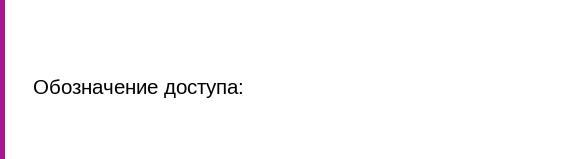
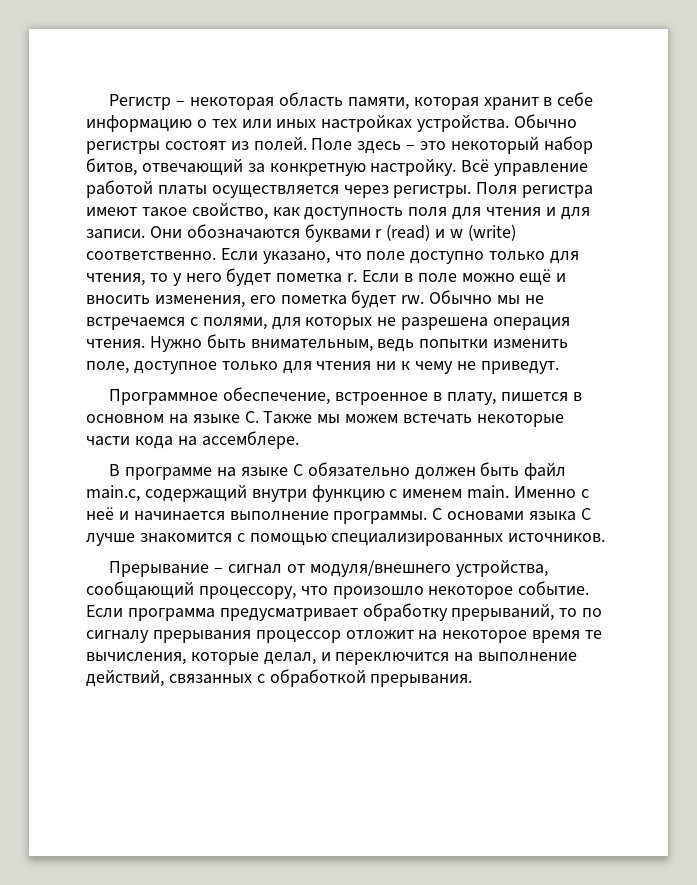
- Обозначение доступа:
+ Регистр – некоторая область памяти, которая хранит в себе информацию о тех или иных настройках устройства. Обычно регистры состоят из полей. Поле здесь – это некоторый набор битов, отвечающий за конкретную настройку. Всё управление работой платы осуществляется через регистры. Поля регистра имеют такое свойство, как доступность поля для чтения и для записи. Они обозначаются буквами r (read) и w (write) соответственно. Если указано, что поле доступно только для чтения, то у него будет пометка r. Если в поле можно ещё и вносить изменения, его пометка будет rw. Обычно мы не встречаемся с полями, для которых не разрешена операция чтения. Нужно быть внимательным, ведь попытки изменить поле, доступное только для чтения ни к чему не приведут.
+ Программное обеспечение, встроенное в плату, пишется в основном на языке C. Также мы можем встечать некоторые части кода на ассемблере.
+ В программе на языке C обязательно должен быть файл main.c, содержащий внутри функцию с именем main. Именно с неё и начинается выполнение программы. С основами языка C лучше знакомится с помощью специализированных источников.
+ Прерывание – сигнал от модуля/внешнего устройства, сообщающий процессору, что произошло некоторое событие. Если программа предусматривает обработку прерываний, то по сигналу прерывания процессор отложит на некоторое время те вычисления, которые делал, и переключится на выполнение действий, связанных с обработкой прерывания.

